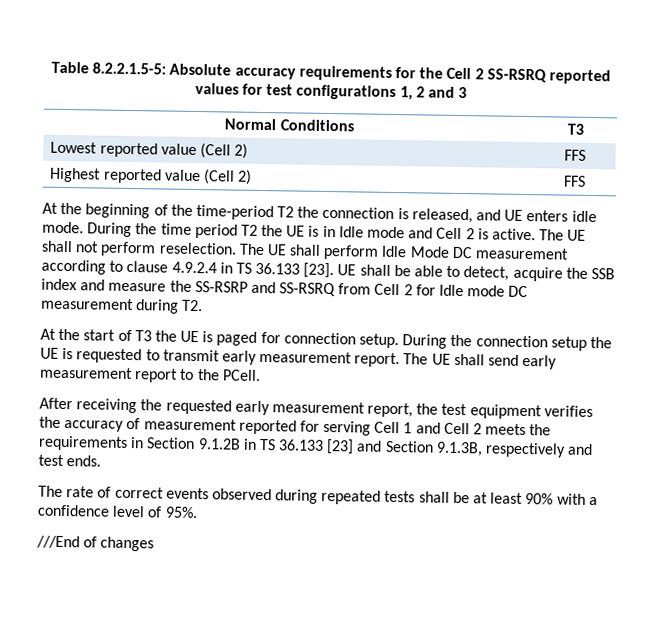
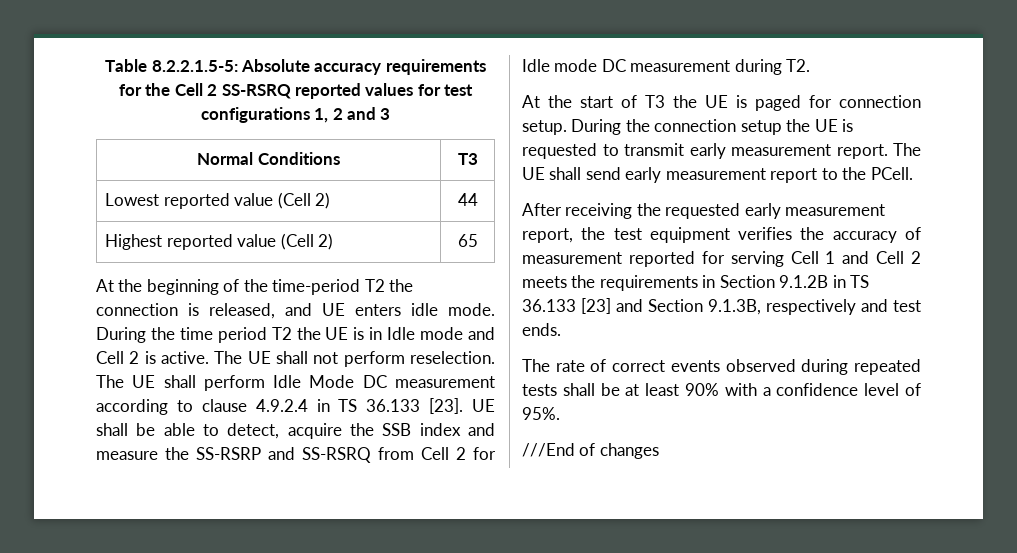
- Lowest reported value (Cell 2) | FFS
+ Lowest reported value (Cell 2) | 44
- Highest reported value (Cell 2) | FFS
+ Highest reported value (Cell 2) | 65

